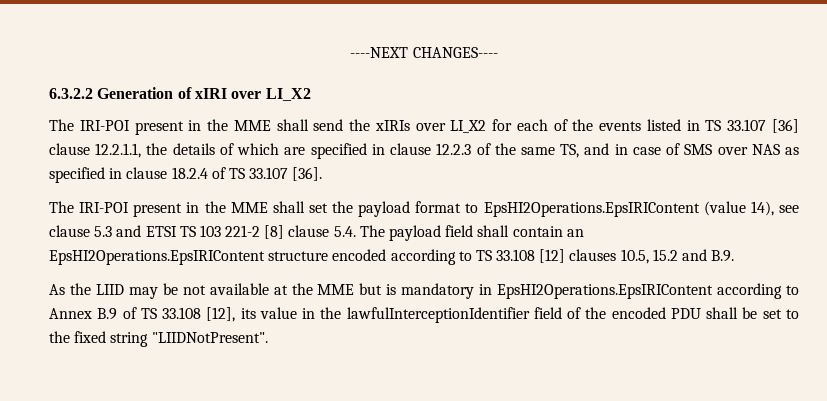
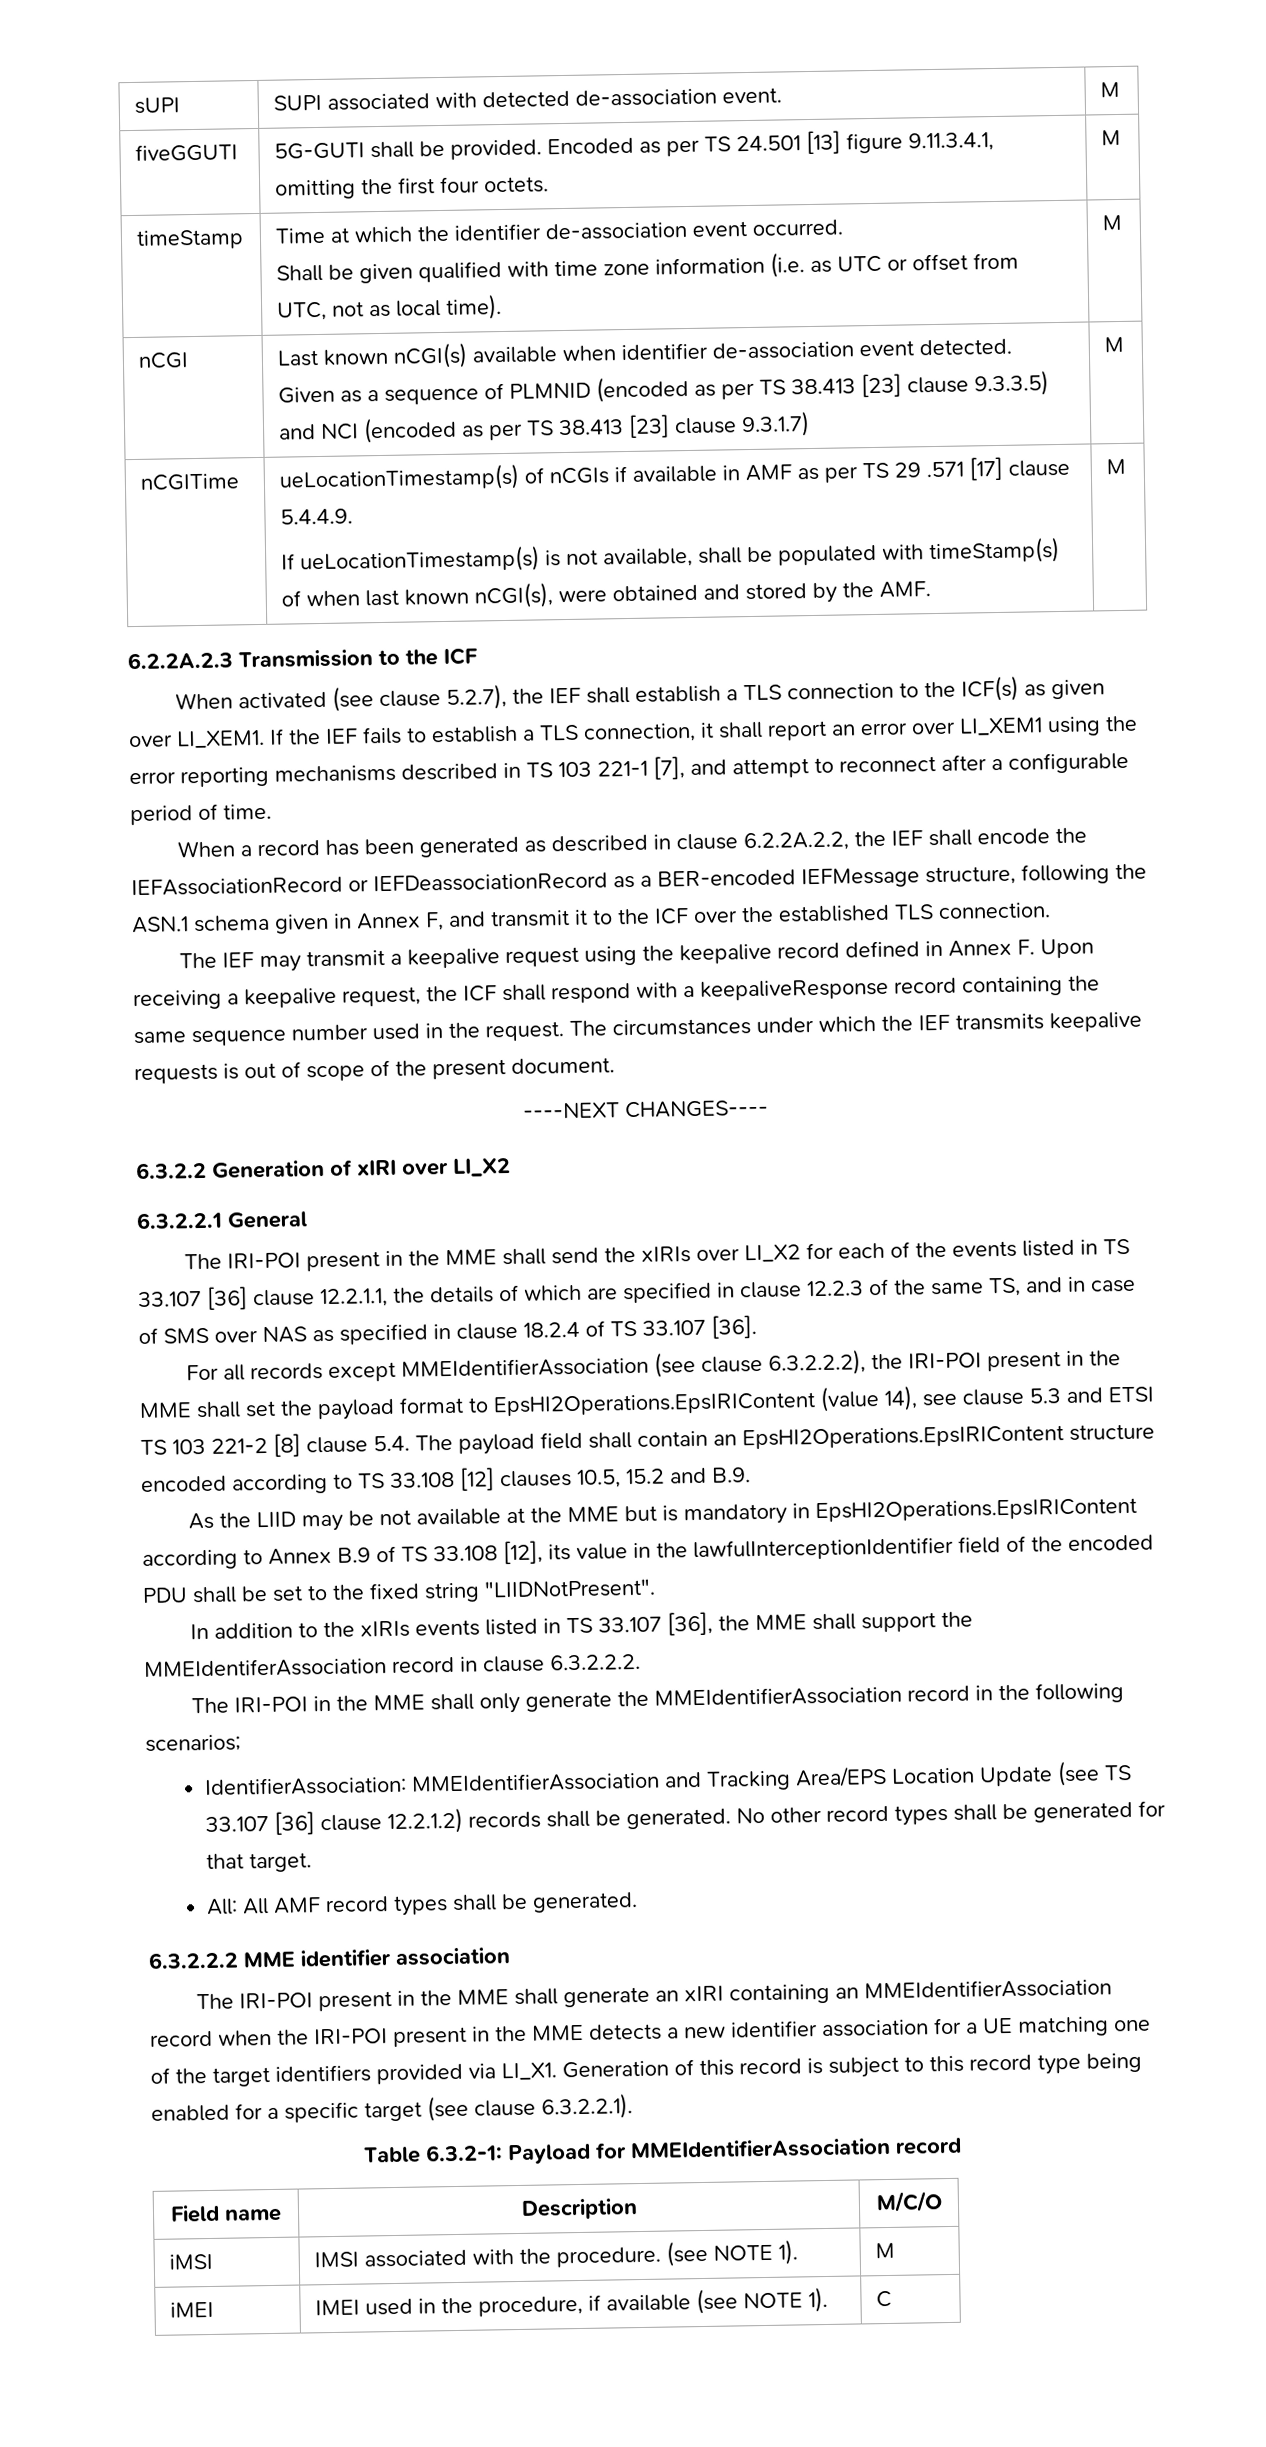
+ sUPI | SUPI associated with detected de-association event. | M
+ fiveGGUTI | 5G-GUTI shall be provided. Encoded as per TS 24.501 [13] figure 9.11.3.4.1, omitting the first four octets. | M
+ timeStamp | Time at which the identifier de-association event occurred.
+ Shall be given qualified with time zone information (i.e. as UTC or offset from UTC, not as local time). | M
+ nCGI | Last known nCGI(s) available when identifier de-association event detected. Given as a sequence of PLMNID (encoded as per TS 38.413 [23] clause 9.3.3.5) and NCI (encoded as per TS 38.413 [23] clause 9.3.1.7) | M
+ nCGITime | ueLocationTimestamp(s) of nCGIs if available in AMF as per TS 29 .571 [17] clause 5.4.4.9.
+ If ueLocationTimestamp(s) is not available, shall be populated with timeStamp(s) of when last known nCGI(s), were obtained and stored by the AMF. | M
+ 6.2.2A.2.3 Transmission to the ICF
+ When activated (see clause 5.2.7), the IEF shall establish a TLS connection to the ICF(s) as given over LI_XEM1. If the IEF fails to establish a TLS connection, it shall report an error over LI_XEM1 using the error reporting mechanisms described in TS 103 221-1 [7], and attempt to reconnect after a configurable period of time.
+ When a record has been generated as described in clause 6.2.2A.2.2, the IEF shall encode the IEFAssociationRecord or IEFDeassociationRecord as a BER-encoded IEFMessage structure, following the ASN.1 schema given in Annex F, and transmit it to the ICF over the established TLS connection.
+ The IEF may transmit a keepalive request using the keepalive record defined in Annex F. Upon receiving a keepalive request, the ICF shall respond with a keepaliveResponse record containing the same sequence number used in the request. The circumstances under which the IEF transmits keepalive requests is out of scope of the present document.
+ 6.3.2.2.1 General
- The IRI-POI present in the MME shall set the payload format to EpsHI2Operations.EpsIRIContent (value 14), see clause 5.3 and ETSI TS 103 221-2 [8] clause 5.4. The payload field shall contain an EpsHI2Operations.EpsIRIContent structure encoded according to TS 33.108 [12] clauses 10.5, 15.2 and B.9.
+ For all records except MMEIdentifierAssociation (see clause 6.3.2.2.2), the IRI-POI present in the MME shall set the payload format to EpsHI2Operations.EpsIRIContent (value 14), see clause 5.3 and ETSI TS 103 221-2 [8] clause 5.4. The payload field shall contain an EpsHI2Operations.EpsIRIContent structure encoded according to TS 33.108 [12] clauses 10.5, 15.2 and B.9.
+ In addition to the xIRIs events listed in TS 33.107 [36], the MME shall support the MMEIdentiferAssociation record in clause 6.3.2.2.2.
+ The IRI-POI in the MME shall only generate the MMEIdentifierAssociation record in the following scenarios;
+ IdentifierAssociation: MMEIdentifierAssociation and Tracking Area/EPS Location Update (see TS 33.107 [36] clause 12.2.1.2) records shall be generated. No other record types shall be generated for that target.
+ All: All AMF record types shall be generated.
+ 6.3.2.2.2 MME identifier association
+ The IRI-POI present in the MME shall generate an xIRI containing an MMEIdentifierAssociation record when the IRI-POI present in the MME detects a new identifier association for a UE matching one of the target identifiers provided via LI_X1. Generation of this record is subject to this record type being enabled for a specific target (see clause 6.3.2.2.1).
+ Table 6.3.2-1: Payload for MMEIdentifierAssociation record
+ Field name | Description | M/C/O
+ iMSI | IMSI associated with the procedure. (see NOTE 1). | M
+ iMEI | IMEI used in the procedure, if available (see NOTE 1). | C

